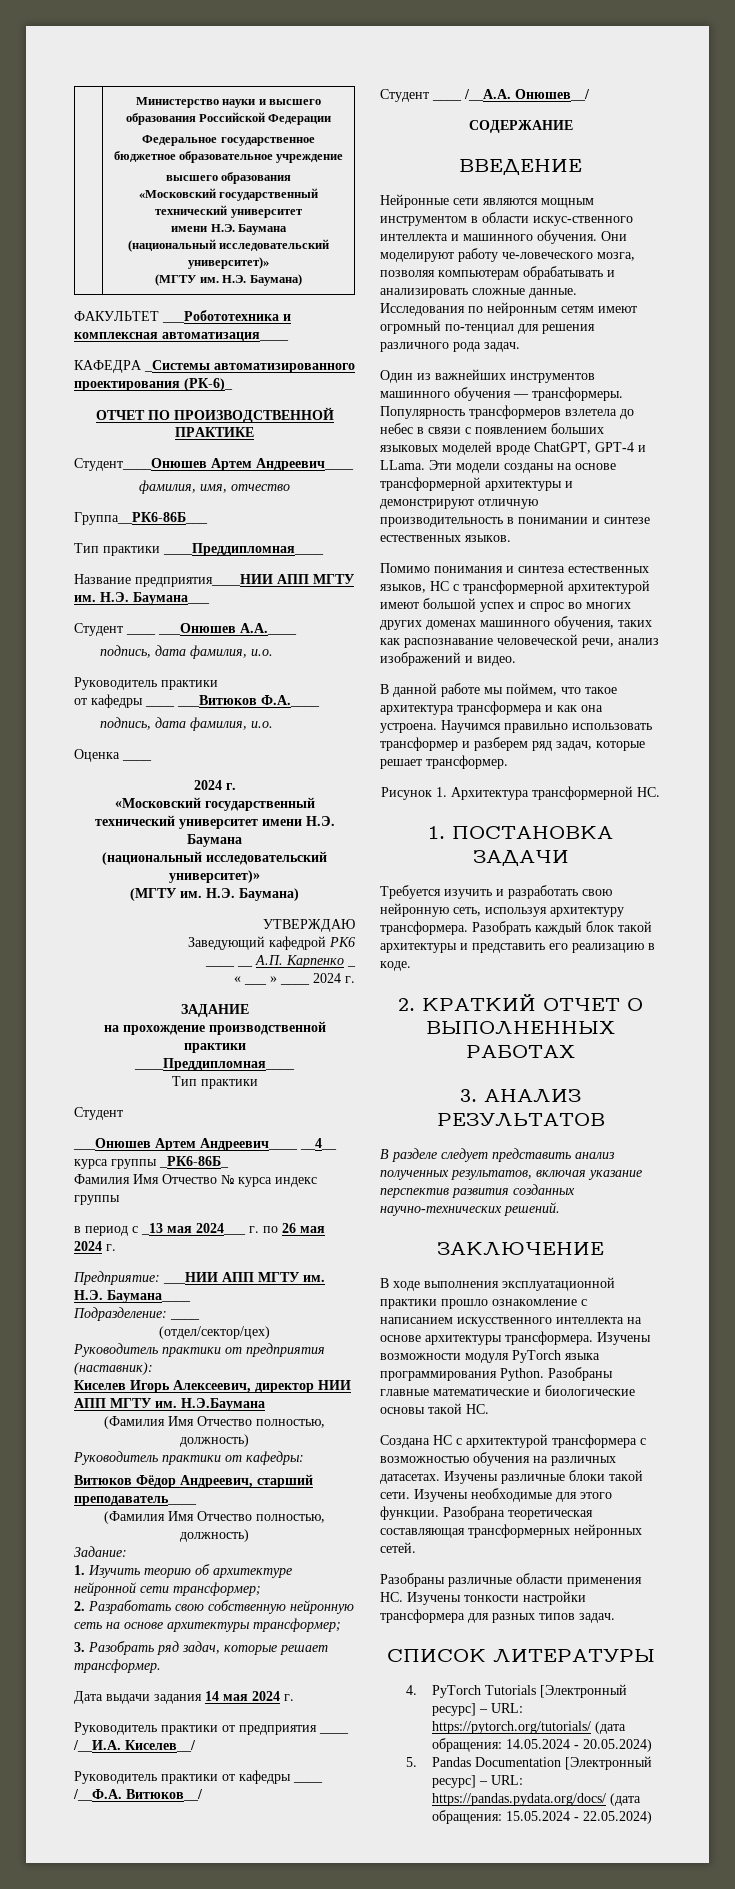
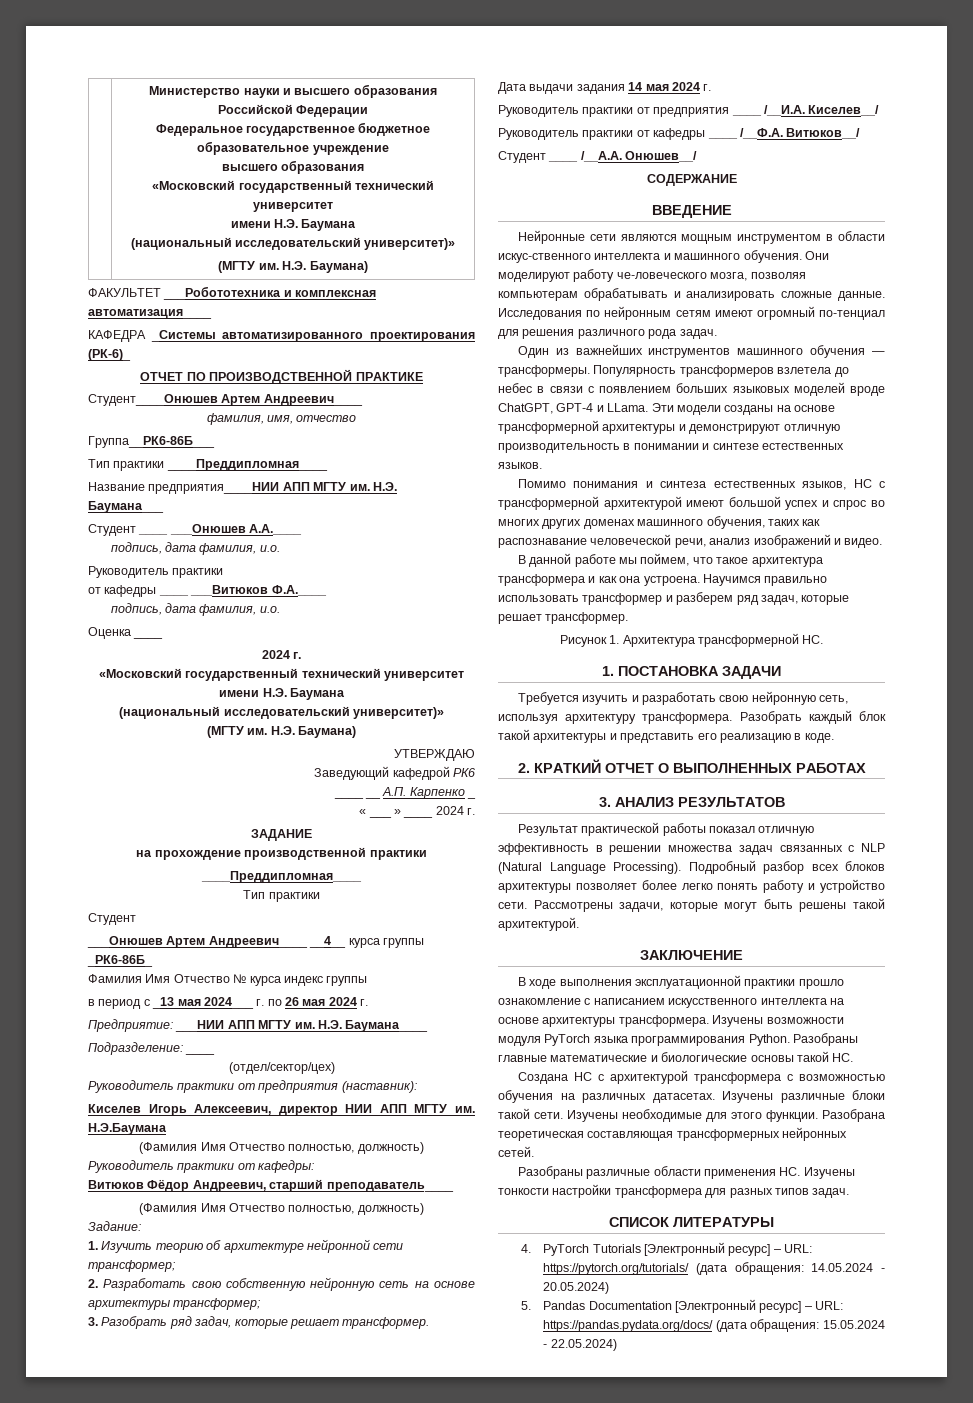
- В разделе следует представить анализ полученных результатов, включая указание перспектив развития созданных научно-технических решений.
+ Результат практической работы показал отличную эффективность в решении множества задач связанных с NLP (Natural Language Processing). Подробный разбор всех блоков архитектуры позволяет более легко понять работу и устройство сети. Рассмотрены задачи, которые могут быть решены такой архитектурой.

